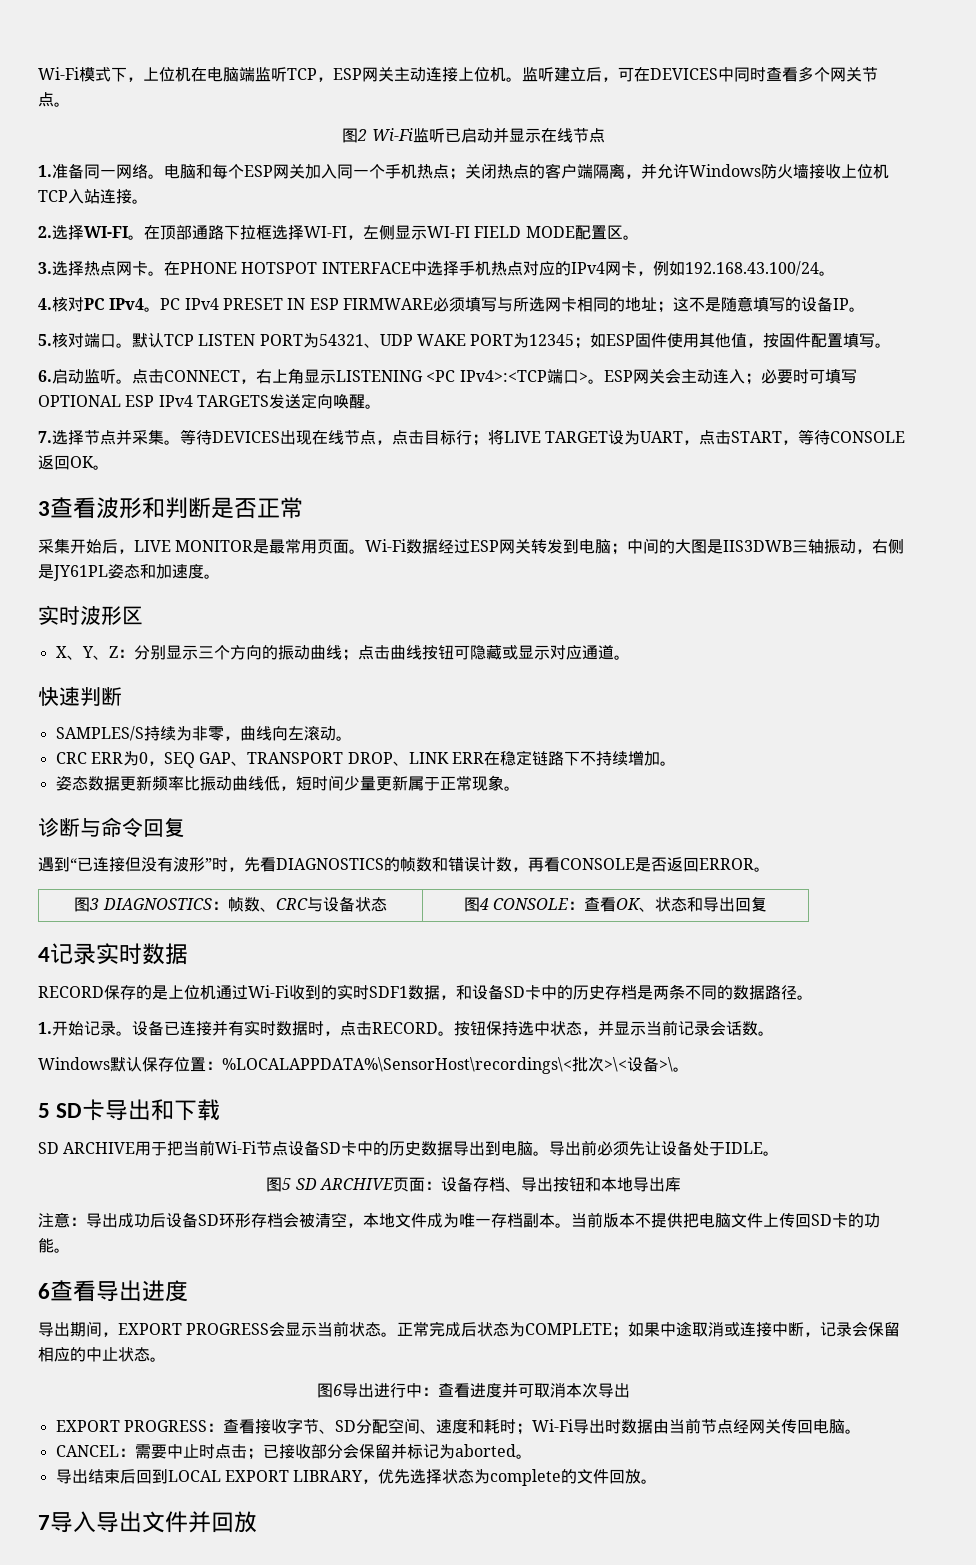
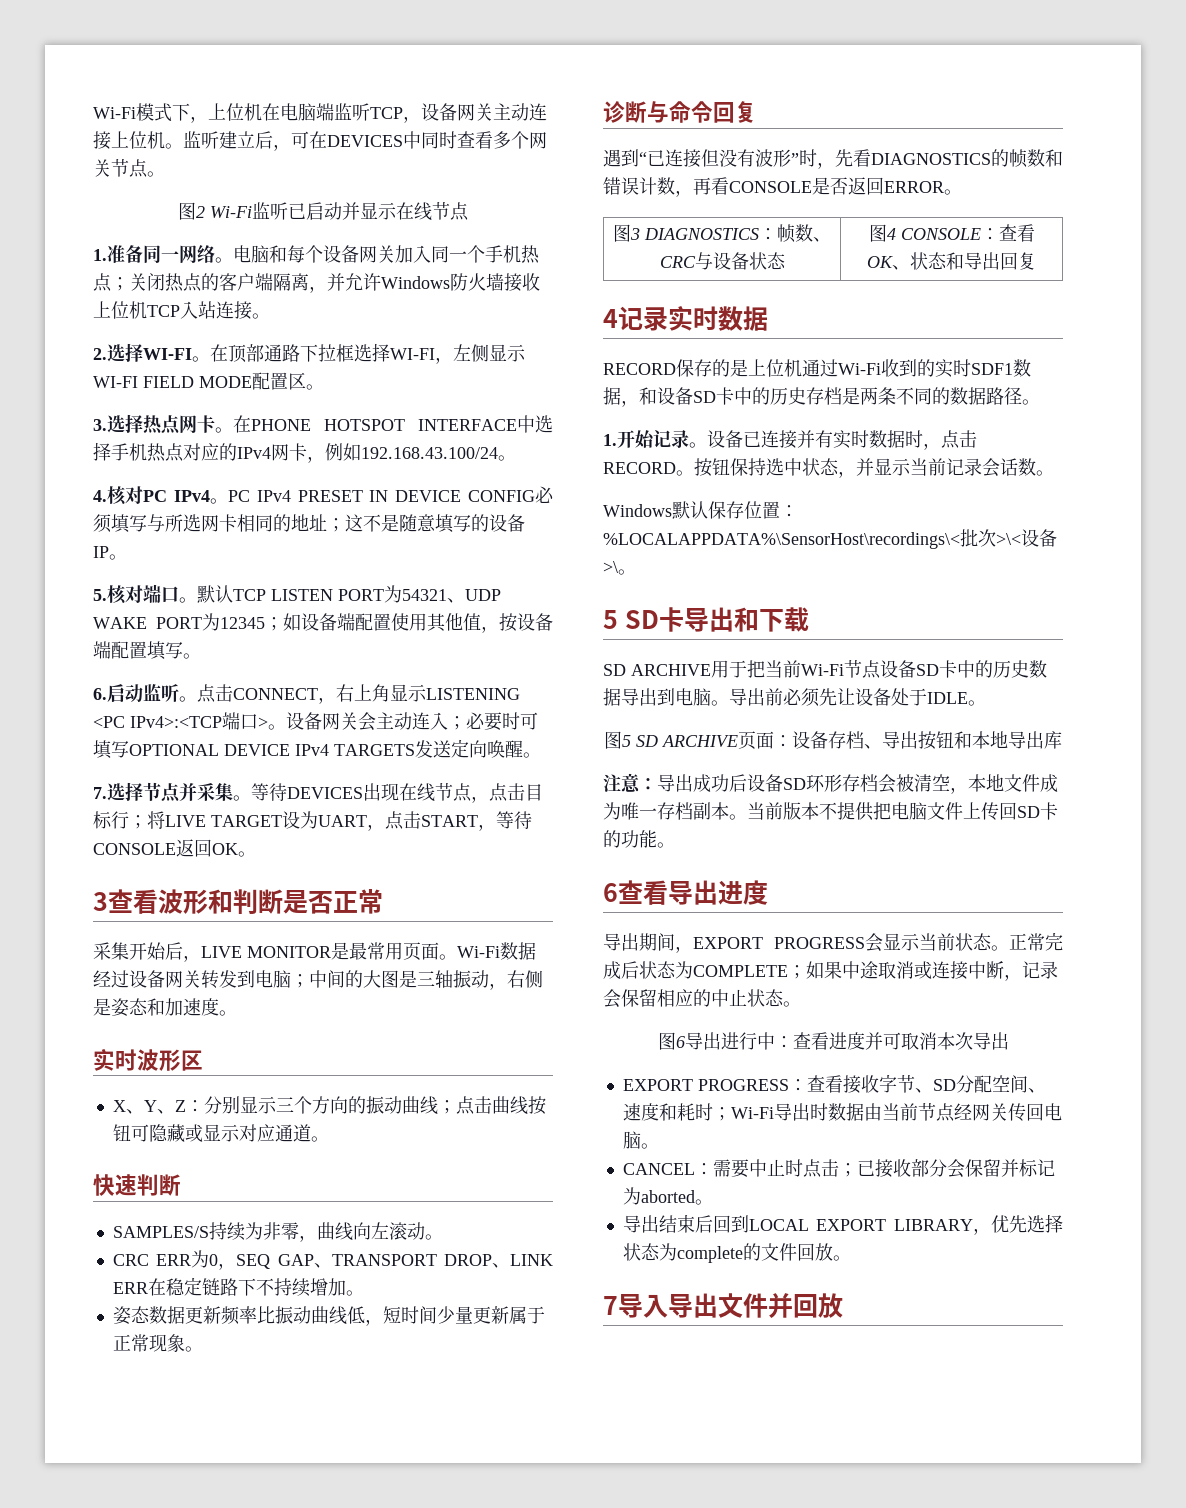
- Wi-Fi模式下，上位机在电脑端监听TCP，ESP网关主动连接上位机。
+ Wi-Fi模式下，上位机在电脑端监听TCP，设备网关主动连接上位机。
- 电脑和每个ESP网关加入同一个手机热点；关闭热点的客户端隔离，并允许Windows防火墙接收上位机TCP入站连接。
+ 电脑和每个设备网关加入同一个手机热点；关闭热点的客户端隔离，并允许Windows防火墙接收上位机TCP入站连接。
- PC IPv4 PRESET IN ESP FIRMWARE必须填写与所选网卡相同的地址；这不是随意填写的设备IP。
+ PC IPv4 PRESET IN DEVICE CONFIG必须填写与所选网卡相同的地址；这不是随意填写的设备IP。
- 默认TCP LISTEN PORT为54321、UDP WAKE PORT为12345；如ESP固件使用其他值，按固件配置填写。
+ 默认TCP LISTEN PORT为54321、UDP WAKE PORT为12345；如设备端配置使用其他值，按设备端配置填写。
- ESP网关会主动连入；必要时可填写OPTIONAL ESP IPv4 TARGETS发送定向唤醒。
+ 设备网关会主动连入；必要时可填写OPTIONAL DEVICE IPv4 TARGETS发送定向唤醒。
- Wi-Fi数据经过ESP网关转发到电脑；中间的大图是IIS3DWB三轴振动，右侧是JY61PL姿态和加速度。
+ Wi-Fi数据经过设备网关转发到电脑；中间的大图是三轴振动，右侧是姿态和加速度。

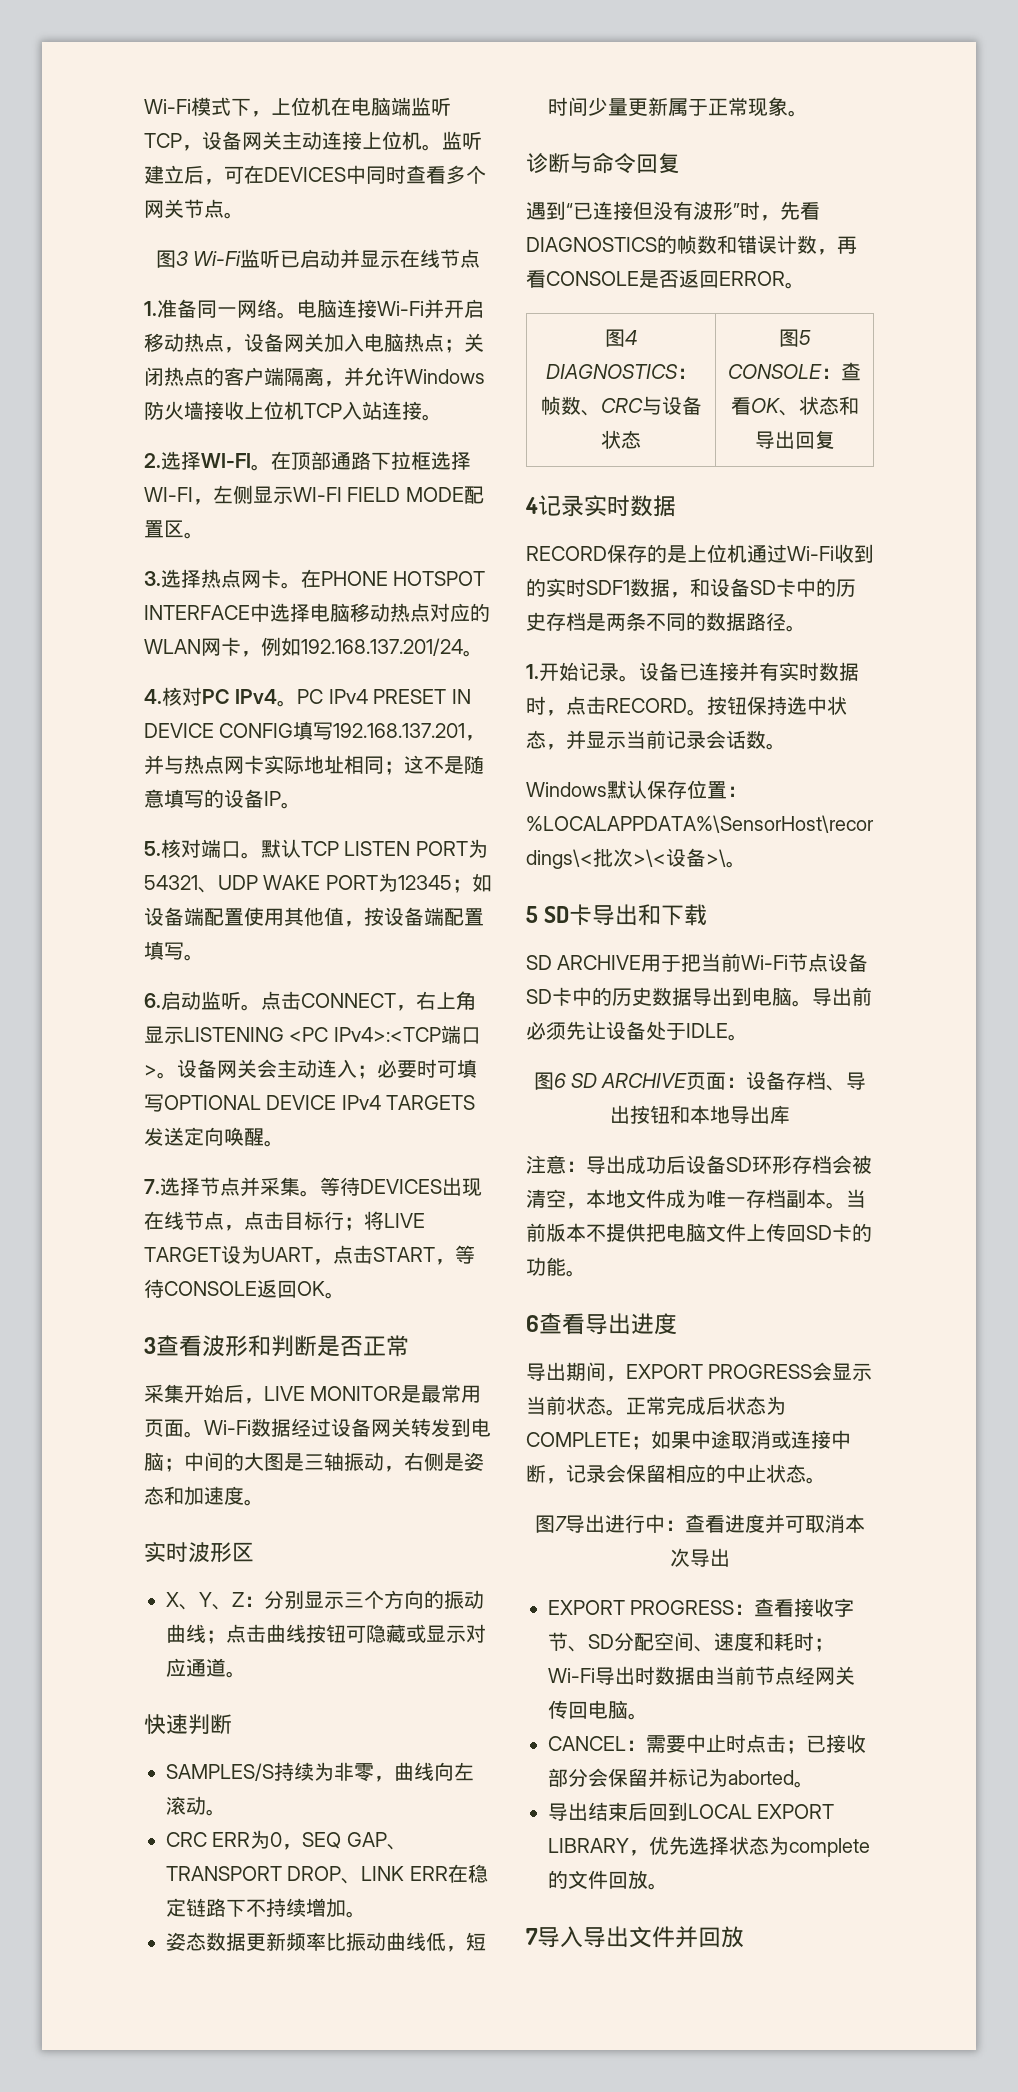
- 图2 Wi-Fi监听已启动并显示在线节点
+ 图3 Wi-Fi监听已启动并显示在线节点
- 电脑和每个设备网关加入同一个手机热点；关闭热点的客户端隔离，并允许Windows防火墙接收上位机TCP入站连接。
+ 电脑连接Wi-Fi并开启移动热点，设备网关加入电脑热点；关闭热点的客户端隔离，并允许Windows防火墙接收上位机TCP入站连接。
- 在PHONE HOTSPOT INTERFACE中选择手机热点对应的IPv4网卡，例如192.168.43.100/24。
+ 在PHONE HOTSPOT INTERFACE中选择电脑移动热点对应的WLAN网卡，例如192.168.137.201/24。
- PC IPv4 PRESET IN DEVICE CONFIG必须填写与所选网卡相同的地址；这不是随意填写的设备IP。
+ PC IPv4 PRESET IN DEVICE CONFIG填写192.168.137.201，并与热点网卡实际地址相同；这不是随意填写的设备IP。
- 图3 DIAGNOSTICS：帧数、CRC与设备状态 | 图4 CONSOLE：查看OK、状态和导出回复
+ 图4 DIAGNOSTICS：帧数、CRC与设备状态 | 图5 CONSOLE：查看OK、状态和导出回复
- 图5 SD ARCHIVE页面：设备存档、导出按钮和本地导出库
+ 图6 SD ARCHIVE页面：设备存档、导出按钮和本地导出库
- 图6导出进行中：查看进度并可取消本次导出
+ 图7导出进行中：查看进度并可取消本次导出

